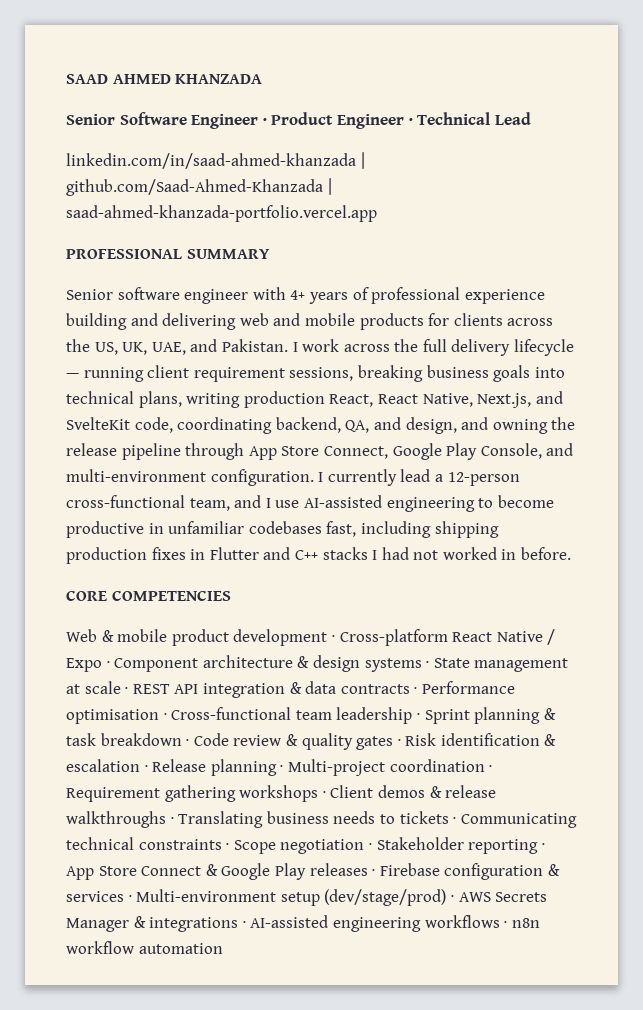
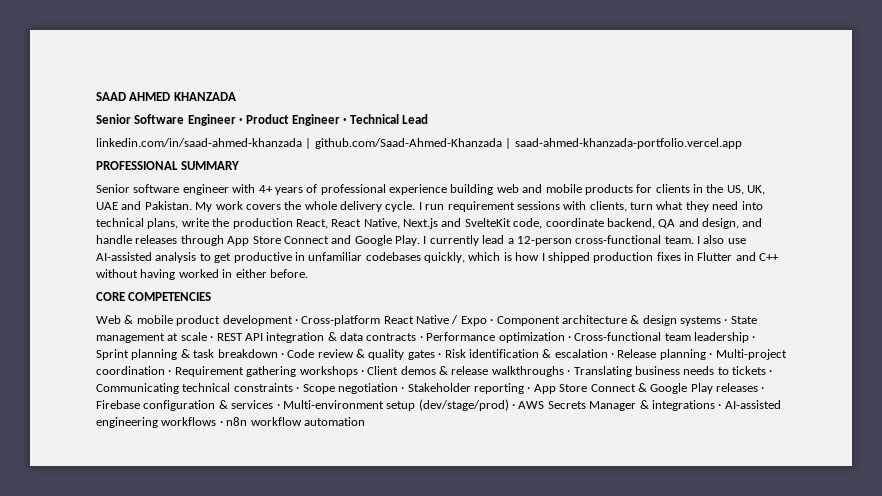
- Senior software engineer with 4+ years of professional experience building and delivering web and mobile products for clients across the US, UK, UAE, and Pakistan.
+ Senior software engineer with 4+ years of professional experience building web and mobile products for clients in the US, UK, UAE and Pakistan.
- I work across the full delivery lifecycle — running client requirement sessions, breaking business goals into technical plans, writing production React, React Native, Next.js, and SvelteKit code, coordinating backend, QA, and design, and owning the release pipeline through App Store Connect, Google Play Console, and multi-environment configuration.
+ My work covers the whole delivery cycle. I run requirement sessions with clients, turn what they need into technical plans, write the production React, React Native, Next.js and SvelteKit code, coordinate backend, QA and design, and handle releases through App Store Connect and Google Play.
- I currently lead a 12-person cross-functional team, and I use AI-assisted engineering to become productive in unfamiliar codebases fast, including shipping production fixes in Flutter and C++ stacks I had not worked in before.
+ I currently lead a 12-person cross-functional team. I also use AI-assisted analysis to get productive in unfamiliar codebases quickly, which is how I shipped production fixes in Flutter and C++ without having worked in either before.
- Web & mobile product development · Cross-platform React Native / Expo · Component architecture & design systems · State management at scale · REST API integration & data contracts · Performance optimisation · Cross-functional team leadership · Sprint planning & task breakdown · Code review & quality gates · Risk identification & escalation · Release planning · Multi-project coordination · Requirement gathering workshops · Client demos & release walkthroughs · Translating business needs to tickets · Communicating technical constraints · Scope negotiation · Stakeholder reporting · App Store Connect & Google Play releases · Firebase configuration & services · Multi-environment setup (dev/stage/prod) · AWS Secrets Manager & integrations · AI-assisted engineering workflows · n8n workflow automation
+ Web & mobile product development · Cross-platform React Native / Expo · Component architecture & design systems · State management at scale · REST API integration & data contracts · Performance optimization · Cross-functional team leadership · Sprint planning & task breakdown · Code review & quality gates · Risk identification & escalation · Release planning · Multi-project coordination · Requirement gathering workshops · Client demos & release walkthroughs · Translating business needs to tickets · Communicating technical constraints · Scope negotiation · Stakeholder reporting · App Store Connect & Google Play releases · Firebase configuration & services · Multi-environment setup (dev/stage/prod) · AWS Secrets Manager & integrations · AI-assisted engineering workflows · n8n workflow automation

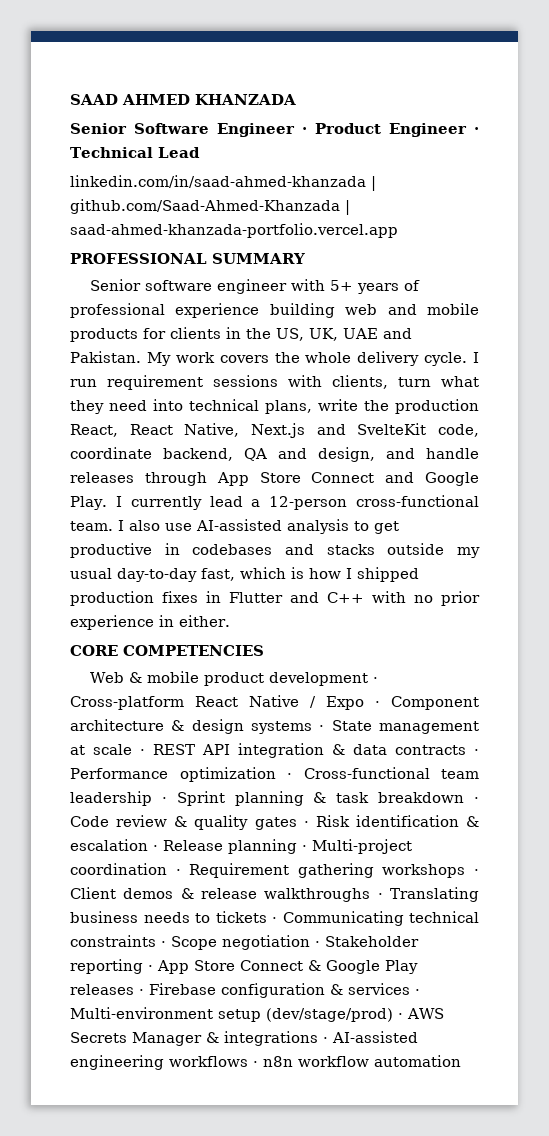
- Senior software engineer with 4+ years of professional experience building web and mobile products for clients in the US, UK, UAE and Pakistan.
+ Senior software engineer with 5+ years of professional experience building web and mobile products for clients in the US, UK, UAE and Pakistan.
- I also use AI-assisted analysis to get productive in unfamiliar codebases quickly, which is how I shipped production fixes in Flutter and C++ without having worked in either before.
+ I also use AI-assisted analysis to get productive in codebases and stacks outside my usual day-to-day fast, which is how I shipped production fixes in Flutter and C++ with no prior experience in either.

